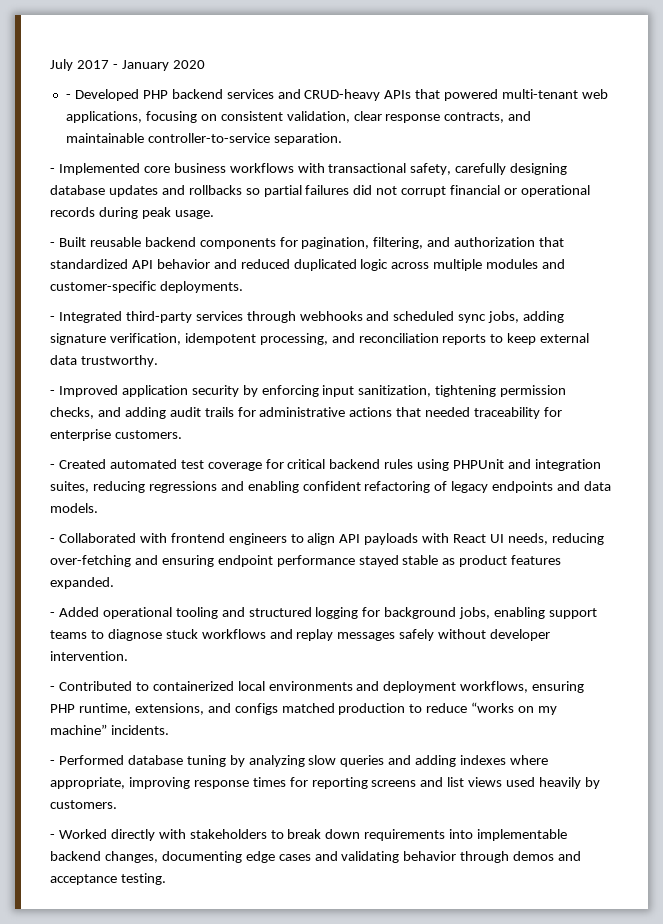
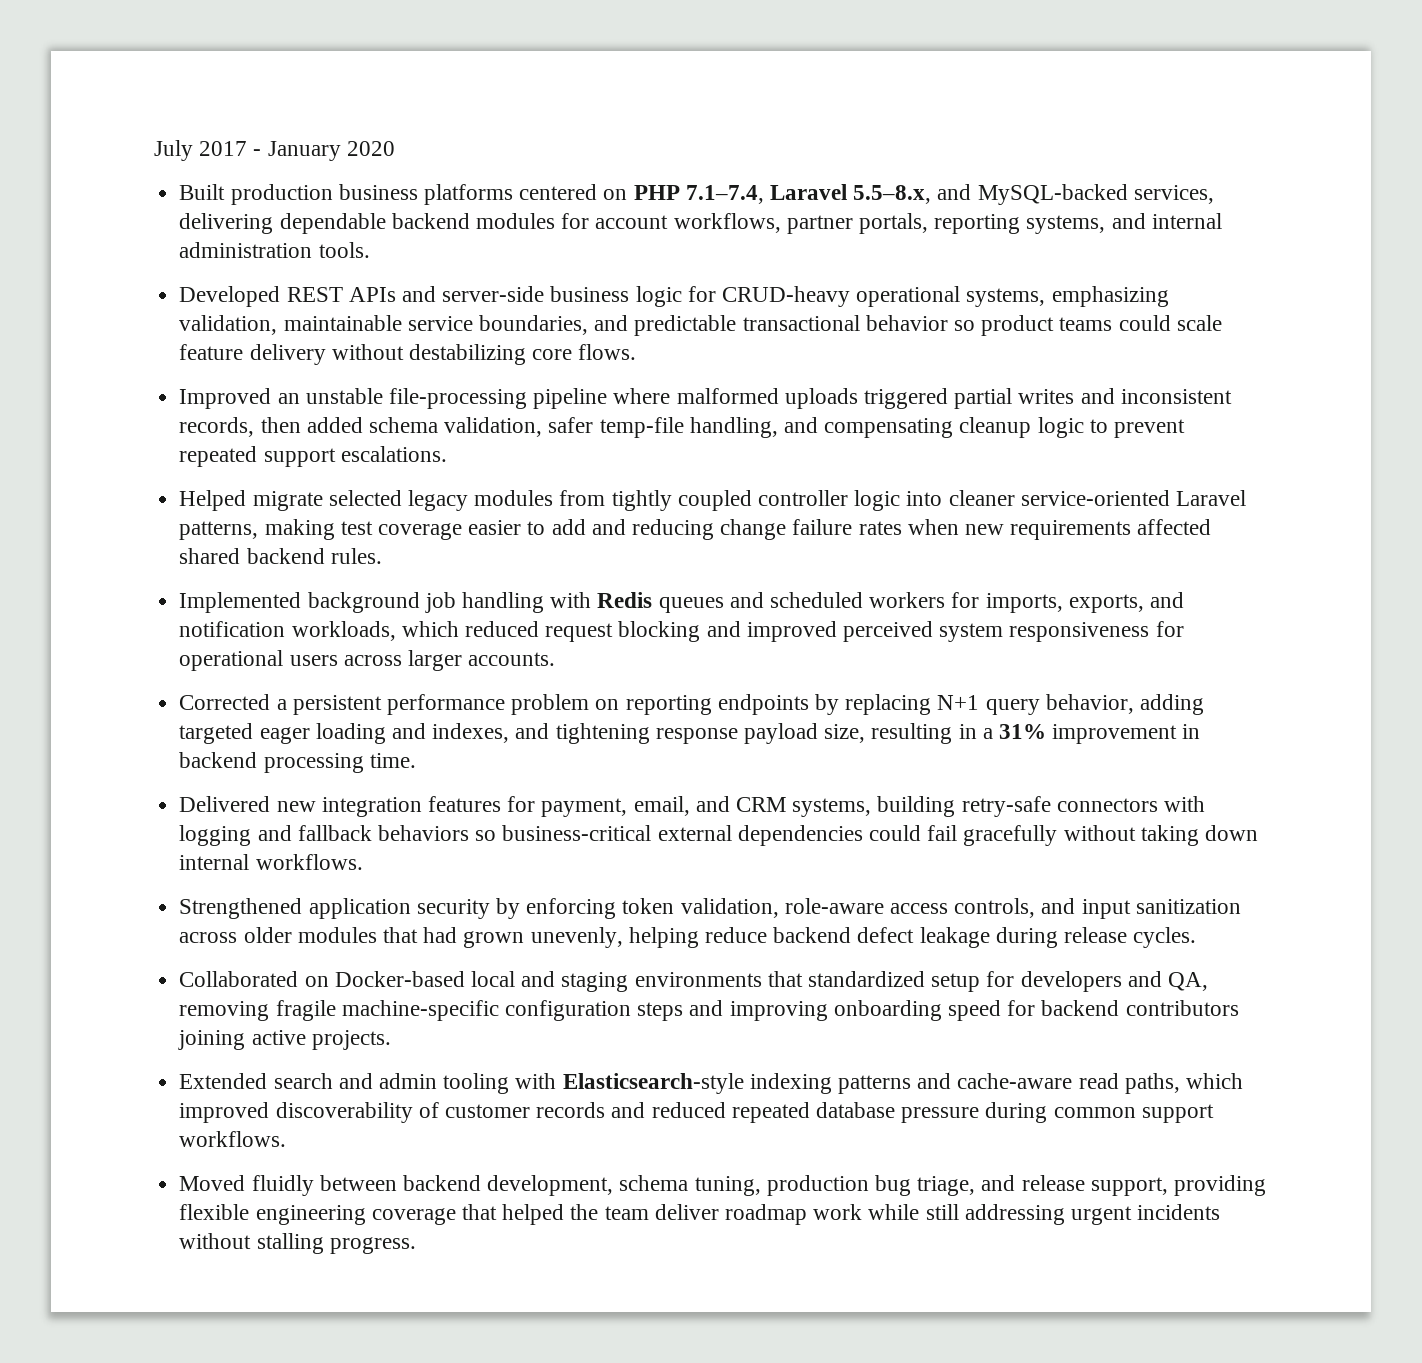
- - Developed PHP backend services and CRUD-heavy APIs that powered multi-tenant web applications, focusing on consistent validation, clear response contracts, and maintainable controller-to-service separation.
- - Implemented core business workflows with transactional safety, carefully designing database updates and rollbacks so partial failures did not corrupt financial or operational records during peak usage.
- - Built reusable backend components for pagination, filtering, and authorization that standardized API behavior and reduced duplicated logic across multiple modules and customer-specific deployments.
- - Integrated third-party services through webhooks and scheduled sync jobs, adding signature verification, idempotent processing, and reconciliation reports to keep external data trustworthy.
- - Improved application security by enforcing input sanitization, tightening permission checks, and adding audit trails for administrative actions that needed traceability for enterprise customers.
- - Created automated test coverage for critical backend rules using PHPUnit and integration suites, reducing regressions and enabling confident refactoring of legacy endpoints and data models.
- - Collaborated with frontend engineers to align API payloads with React UI needs, reducing over-fetching and ensuring endpoint performance stayed stable as product features expanded.
- - Added operational tooling and structured logging for background jobs, enabling support teams to diagnose stuck workflows and replay messages safely without developer intervention.
- - Contributed to containerized local environments and deployment workflows, ensuring PHP runtime, extensions, and configs matched production to reduce “works on my machine” incidents.
- - Performed database tuning by analyzing slow queries and adding indexes where appropriate, improving response times for reporting screens and list views used heavily by customers.
- - Worked directly with stakeholders to break down requirements into implementable backend changes, documenting edge cases and validating behavior through demos and acceptance testing.
+ Built production business platforms centered on PHP 7.1–7.4, Laravel 5.5–8.x, and MySQL-backed services, delivering dependable backend modules for account workflows, partner portals, reporting systems, and internal administration tools.
+ Developed REST APIs and server-side business logic for CRUD-heavy operational systems, emphasizing validation, maintainable service boundaries, and predictable transactional behavior so product teams could scale feature delivery without destabilizing core flows.
+ Improved an unstable file-processing pipeline where malformed uploads triggered partial writes and inconsistent records, then added schema validation, safer temp-file handling, and compensating cleanup logic to prevent repeated support escalations.
+ Helped migrate selected legacy modules from tightly coupled controller logic into cleaner service-oriented Laravel patterns, making test coverage easier to add and reducing change failure rates when new requirements affected shared backend rules.
+ Implemented background job handling with Redis queues and scheduled workers for imports, exports, and notification workloads, which reduced request blocking and improved perceived system responsiveness for operational users across larger accounts.
+ Corrected a persistent performance problem on reporting endpoints by replacing N+1 query behavior, adding targeted eager loading and indexes, and tightening response payload size, resulting in a 31% improvement in backend processing time.
+ Delivered new integration features for payment, email, and CRM systems, building retry-safe connectors with logging and fallback behaviors so business-critical external dependencies could fail gracefully without taking down internal workflows.
+ Strengthened application security by enforcing token validation, role-aware access controls, and input sanitization across older modules that had grown unevenly, helping reduce backend defect leakage during release cycles.
+ Collaborated on Docker-based local and staging environments that standardized setup for developers and QA, removing fragile machine-specific configuration steps and improving onboarding speed for backend contributors joining active projects.
+ Extended search and admin tooling with Elasticsearch-style indexing patterns and cache-aware read paths, which improved discoverability of customer records and reduced repeated database pressure during common support workflows.
+ Moved fluidly between backend development, schema tuning, production bug triage, and release support, providing flexible engineering coverage that helped the team deliver roadmap work while still addressing urgent incidents without stalling progress.

